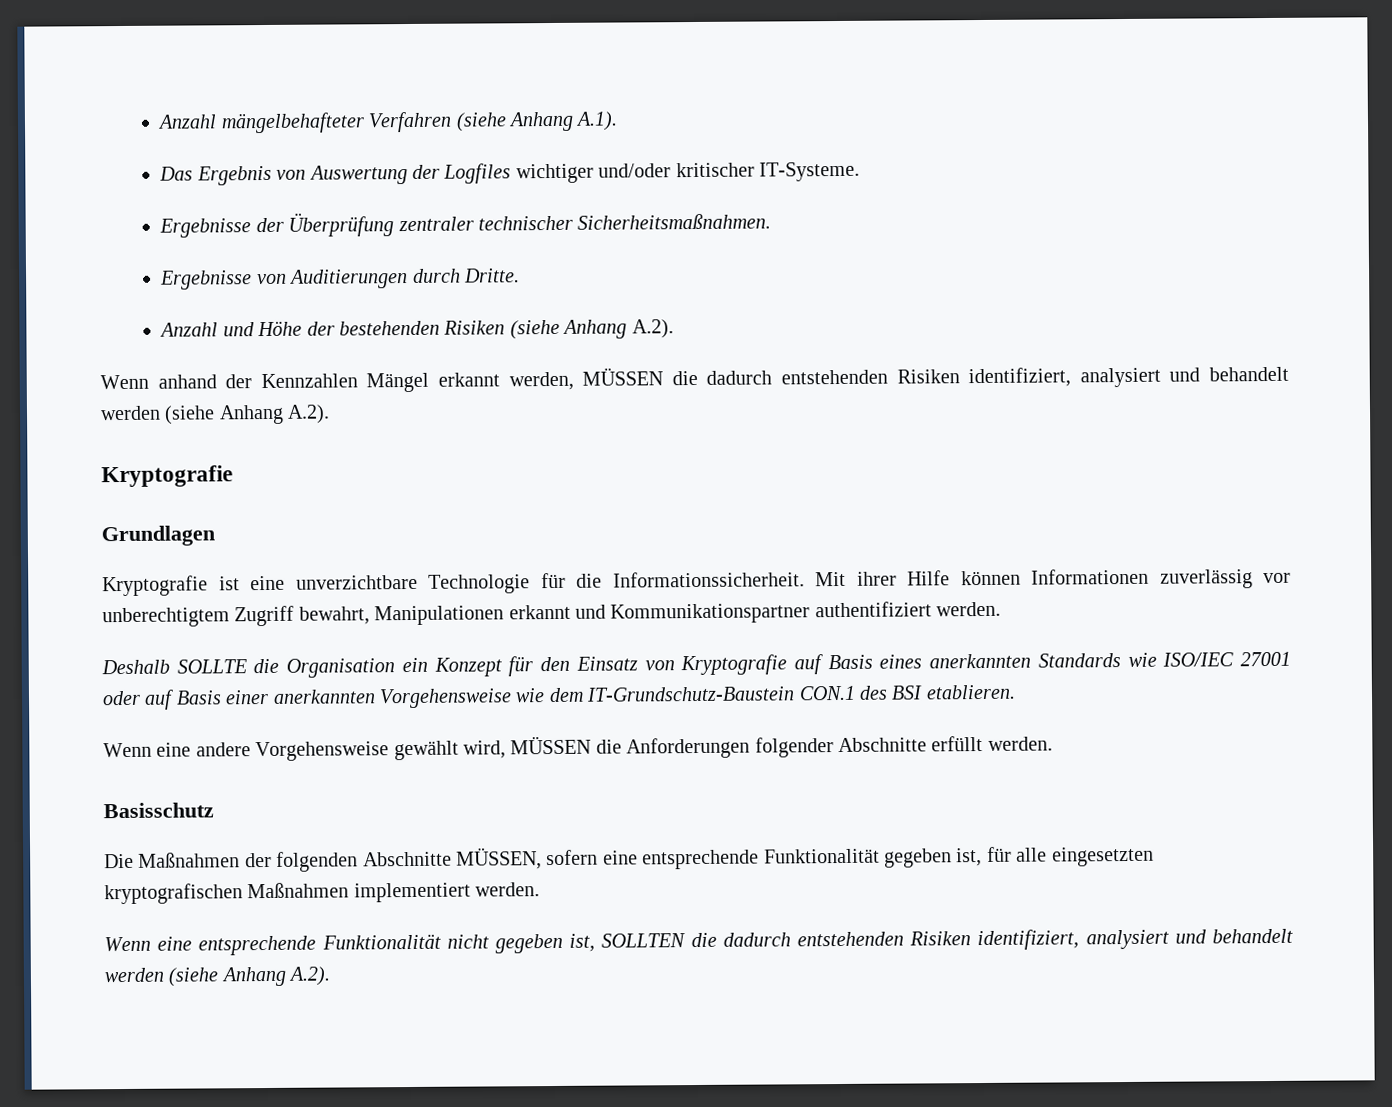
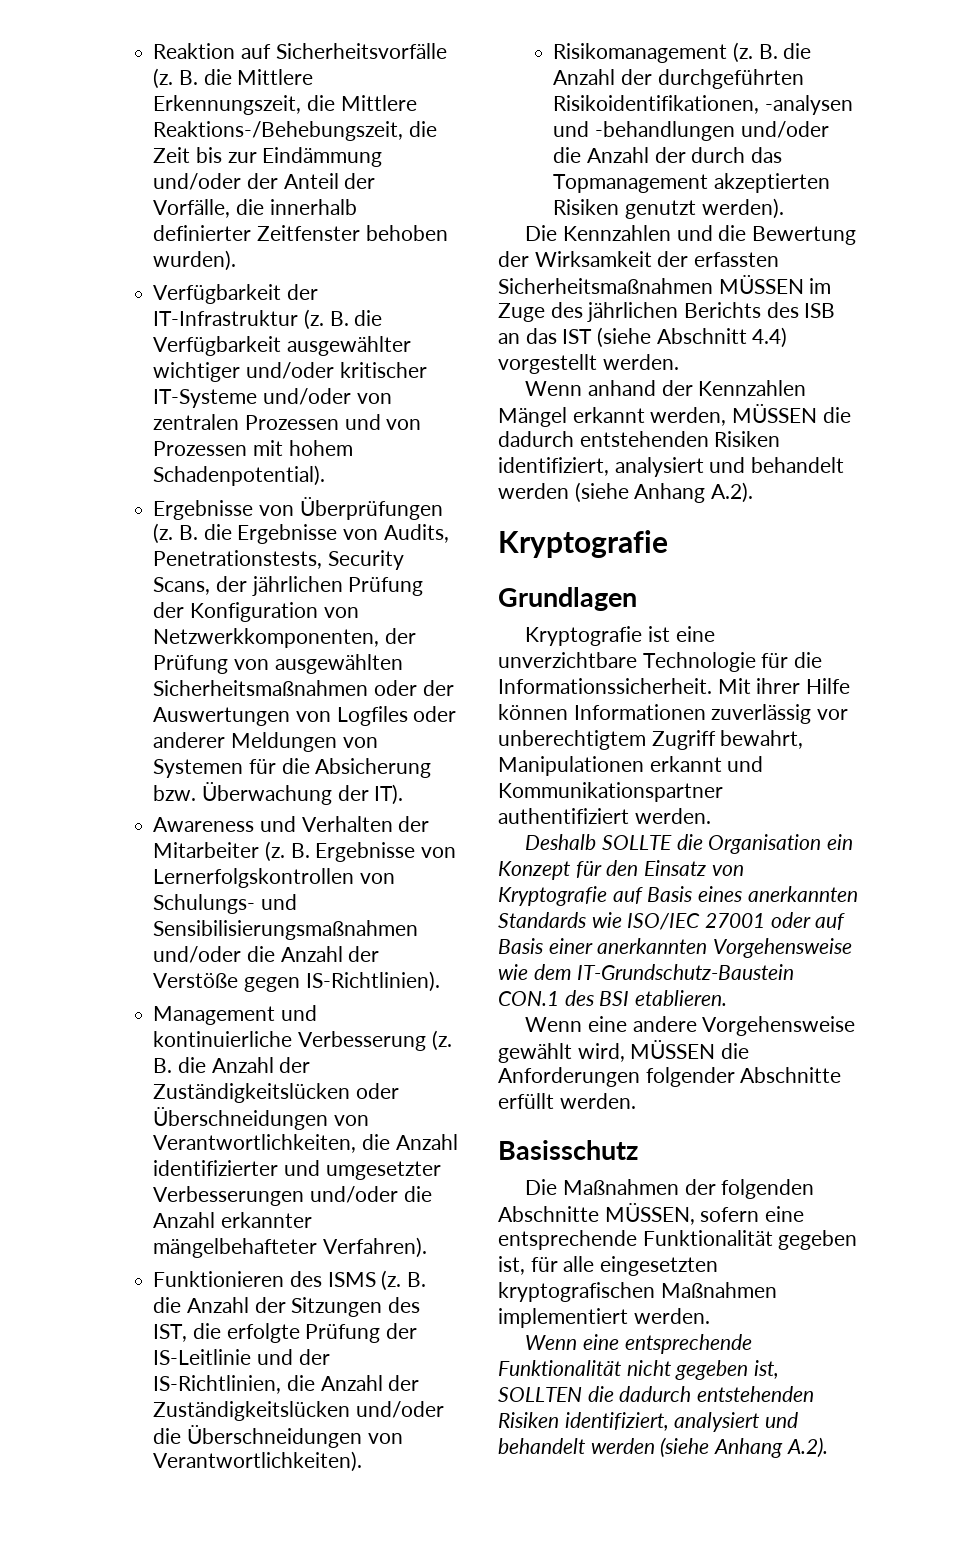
- Anzahl mängelbehafteter Verfahren (siehe Anhang A.1).
- Das Ergebnis von Auswertung der Logfiles wichtiger und/oder kritischer IT-Systeme.
- Ergebnisse der Überprüfung zentraler technischer Sicherheitsmaßnahmen.
- Ergebnisse von Auditierungen durch Dritte.
- Anzahl und Höhe der bestehenden Risiken (siehe Anhang A.2).
+ Reaktion auf Sicherheitsvorfälle (z. B. die Mittlere Erkennungszeit, die Mittlere Reaktions-/Behebungszeit, die Zeit bis zur Eindämmung und/oder der Anteil der Vorfälle, die innerhalb definierter Zeitfenster behoben wurden).
+ Verfügbarkeit der IT-Infrastruktur (z. B. die Verfügbarkeit ausgewählter wichtiger und/oder kritischer IT-Systeme und/oder von zentralen Prozessen und von Prozessen mit hohem Schadenpotential).
+ Ergebnisse von Überprüfungen (z. B. die Ergebnisse von Audits, Penetrationstests, Security Scans, der jährlichen Prüfung der Konfiguration von Netzwerkkomponenten, der Prüfung von ausgewählten Sicherheitsmaßnahmen oder der Auswertungen von Logfiles oder anderer Meldungen von Systemen für die Absicherung bzw. Überwachung der IT).
+ Awareness und Verhalten der Mitarbeiter (z. B. Ergebnisse von Lernerfolgskontrollen von Schulungs- und Sensibilisierungsmaßnahmen und/oder die Anzahl der Verstöße gegen IS-Richtlinien).
+ Management und kontinuierliche Verbesserung (z. B. die Anzahl der Zuständigkeitslücken oder Überschneidungen von Verantwortlichkeiten, die Anzahl identifizierter und umgesetzter Verbesserungen und/oder die Anzahl erkannter mängelbehafteter Verfahren).
+ Funktionieren des ISMS (z. B. die Anzahl der Sitzungen des IST, die erfolgte Prüfung der IS-Leitlinie und der IS-Richtlinien, die Anzahl der Zuständigkeitslücken und/oder die Überschneidungen von Verantwortlichkeiten).
+ Risikomanagement (z. B. die Anzahl der durchgeführten Risikoidentifikationen, -analysen und -behandlungen und/oder die Anzahl der durch das Topmanagement akzeptierten Risiken genutzt werden).
+ Die Kennzahlen und die Bewertung der Wirksamkeit der erfassten Sicherheitsmaßnahmen MÜSSEN im Zuge des jährlichen Berichts des ISB an das IST (siehe Abschnitt 4.4) vorgestellt werden.

